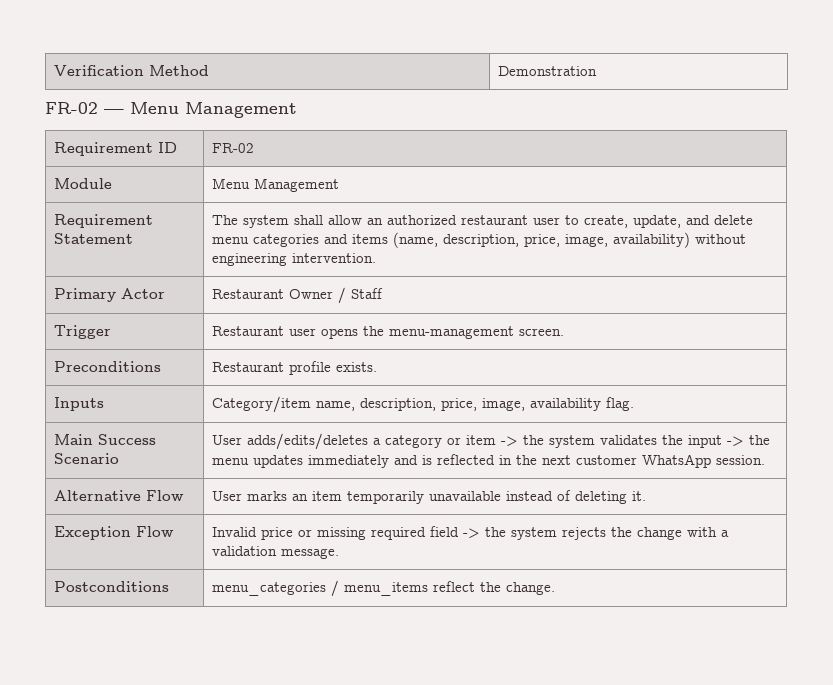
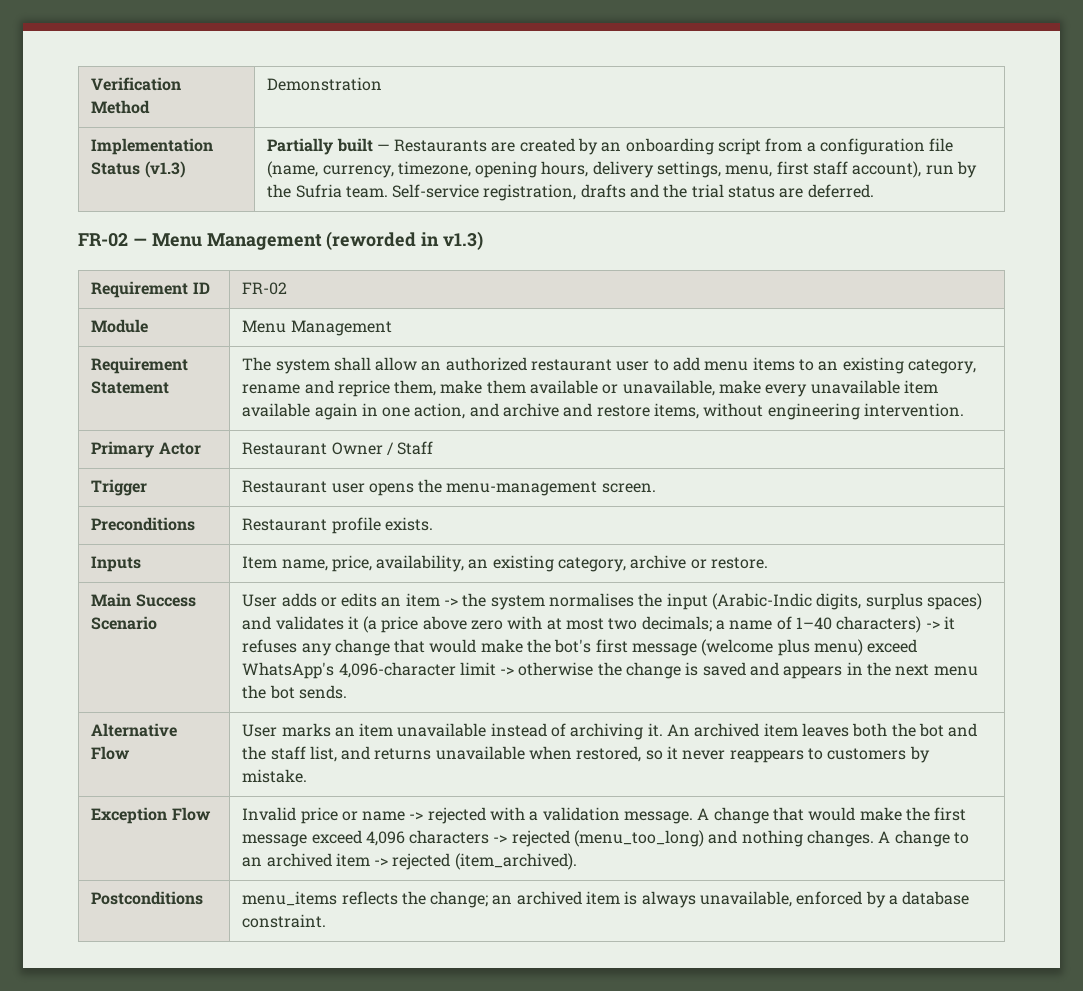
+ Implementation Status (v1.3) | Partially built — Restaurants are created by an onboarding script from a configuration file (name, currency, timezone, opening hours, delivery settings, menu, first staff account), run by the Sufria team. Self-service registration, drafts and the trial status are deferred.
- FR-02 — Menu Management
+ FR-02 — Menu Management (reworded in v1.3)
- The system shall allow an authorized restaurant user to create, update, and delete menu categories and items (name, description, price, image, availability) without engineering intervention.
+ The system shall allow an authorized restaurant user to add menu items to an existing category, rename and reprice them, make them available or unavailable, make every unavailable item available again in one action, and archive and restore items, without engineering intervention.
- Inputs | Category/item name, description, price, image, availability flag.
+ Inputs | Item name, price, availability, an existing category, archive or restore.
- User adds/edits/deletes a category or item -> the system validates the input -> the menu updates immediately and is reflected in the next customer WhatsApp session.
+ User adds or edits an item -> the system normalises the input (Arabic-Indic digits, surplus spaces) and validates it (a price above zero with at most two decimals; a name of 1–40 characters) -> it refuses any change that would make the bot's first message (welcome plus menu) exceed WhatsApp's 4,096-character limit -> otherwise the change is saved and appears in the next menu the bot sends.
- Alternative Flow | User marks an item temporarily unavailable instead of deleting it.
+ Alternative Flow | User marks an item unavailable instead of archiving it. An archived item leaves both the bot and the staff list, and returns unavailable when restored, so it never reappears to customers by mistake.
- Exception Flow | Invalid price or missing required field -> the system rejects the change with a validation message.
- Postconditions | menu_categories / menu_items reflect the change.
+ Exception Flow | Invalid price or name -> rejected with a validation message. A change that would make the first message exceed 4,096 characters -> rejected (menu_too_long) and nothing changes. A change to an archived item -> rejected (item_archived).
+ Postconditions | menu_items reflects the change; an archived item is always unavailable, enforced by a database constraint.

